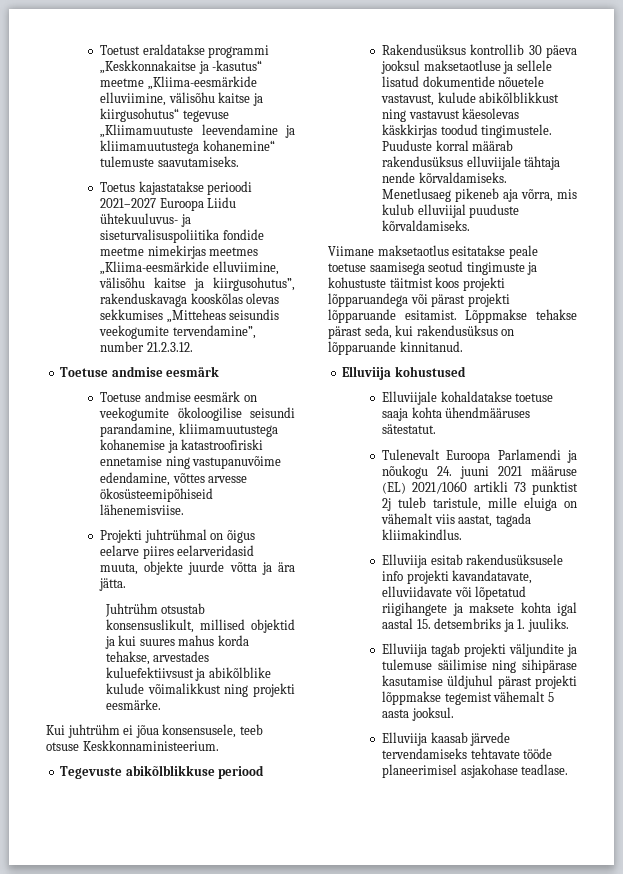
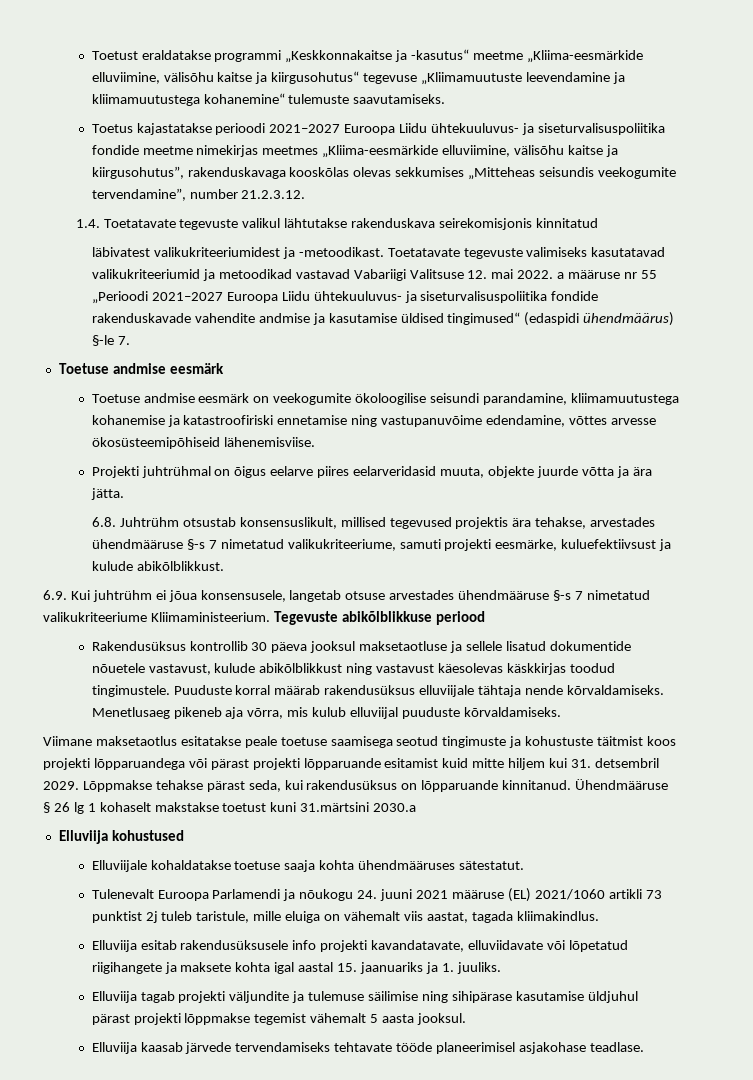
+ 1.4. Toetatavate tegevuste valikul lähtutakse rakenduskava seirekomisjonis kinnitatud
+ läbivatest valikukriteeriumidest ja -metoodikast. Toetatavate tegevuste valimiseks kasutatavad valikukriteeriumid ja metoodikad vastavad Vabariigi Valitsuse 12. mai 2022. a määruse nr 55 „Perioodi 2021–2027 Euroopa Liidu ühtekuuluvus- ja siseturvalisuspoliitika fondide rakenduskavade vahendite andmise ja kasutamise üldised tingimused“ (edaspidi ühendmäärus) §-le 7.
- Juhtrühm otsustab konsensuslikult, millised objektid ja kui suures mahus korda tehakse, arvestades kuluefektiivsust ja abikõlblike kulude võimalikkust ning projekti eesmärke.
- Kui juhtrühm ei jõua konsensusele, teeb otsuse Keskkonnaministeerium.
- Tegevuste abikõlblikkuse periood
+ 6.8. Juhtrühm otsustab konsensuslikult, millised tegevused projektis ära tehakse, arvestades ühendmääruse §-s 7 nimetatud valikukriteeriume, samuti projekti eesmärke, kuluefektiivsust ja kulude abikõlblikkust.
+ 6.9. Kui juhtrühm ei jõua konsensusele, langetab otsuse arvestades ühendmääruse §-s 7 nimetatud valikukriteeriume Kliimaministeerium. Tegevuste abikõlblikkuse periood
- Viimane maksetaotlus esitatakse peale toetuse saamisega seotud tingimuste ja kohustuste täitmist koos projekti lõpparuandega või pärast projekti lõpparuande esitamist.
+ Viimane maksetaotlus esitatakse peale toetuse saamisega seotud tingimuste ja kohustuste täitmist koos projekti lõpparuandega või pärast projekti lõpparuande esitamist kuid mitte hiljem kui 31. detsembril 2029.
+ Ühendmääruse § 26 lg 1 kohaselt makstakse toetust kuni 31.märtsini 2030.a
- Elluviija esitab rakendusüksusele info projekti kavandatavate, elluviidavate või lõpetatud riigihangete ja maksete kohta igal aastal 15. detsembriks ja 1. juuliks.
+ Elluviija esitab rakendusüksusele info projekti kavandatavate, elluviidavate või lõpetatud riigihangete ja maksete kohta igal aastal 15. jaanuariks ja 1. juuliks.

